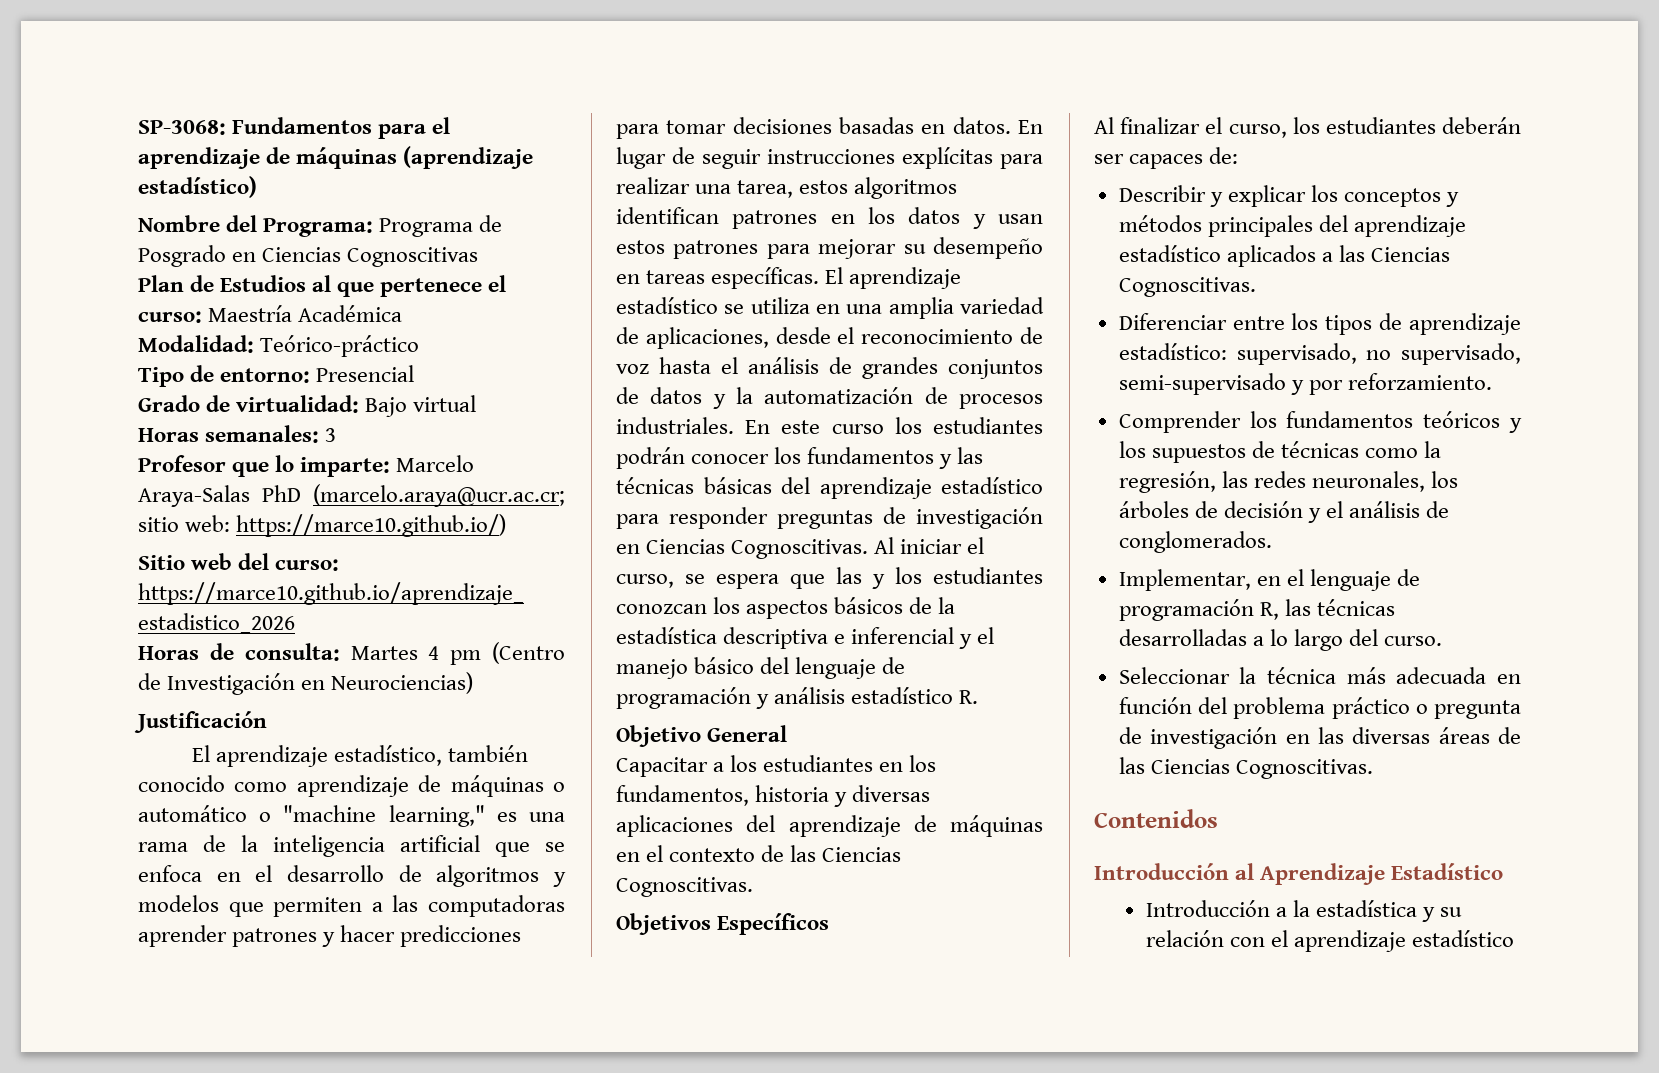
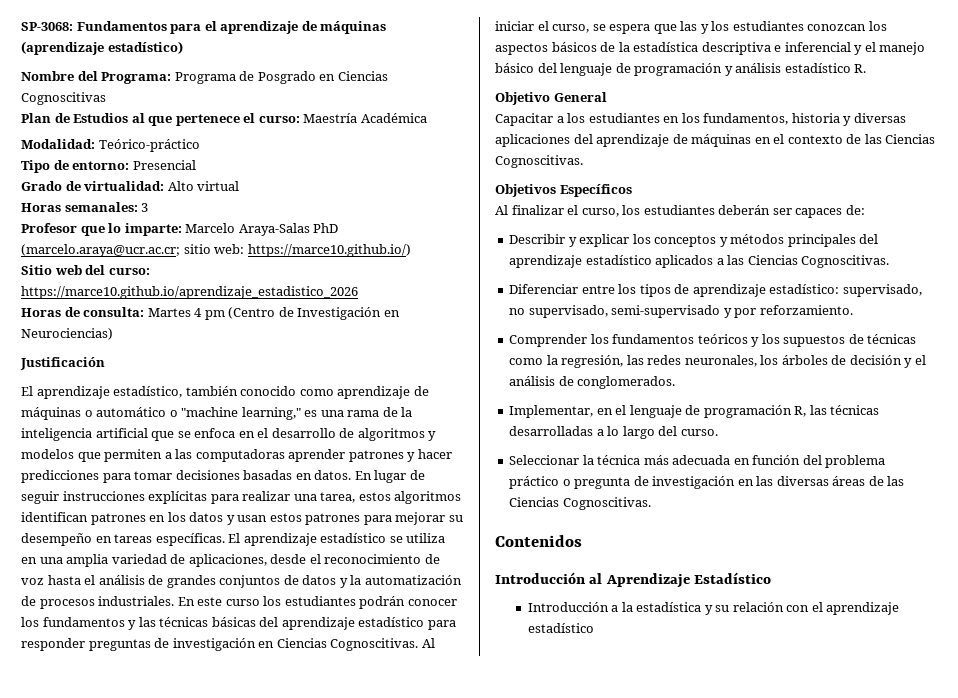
- Grado de virtualidad: Bajo virtual
+ Grado de virtualidad: Alto virtual

